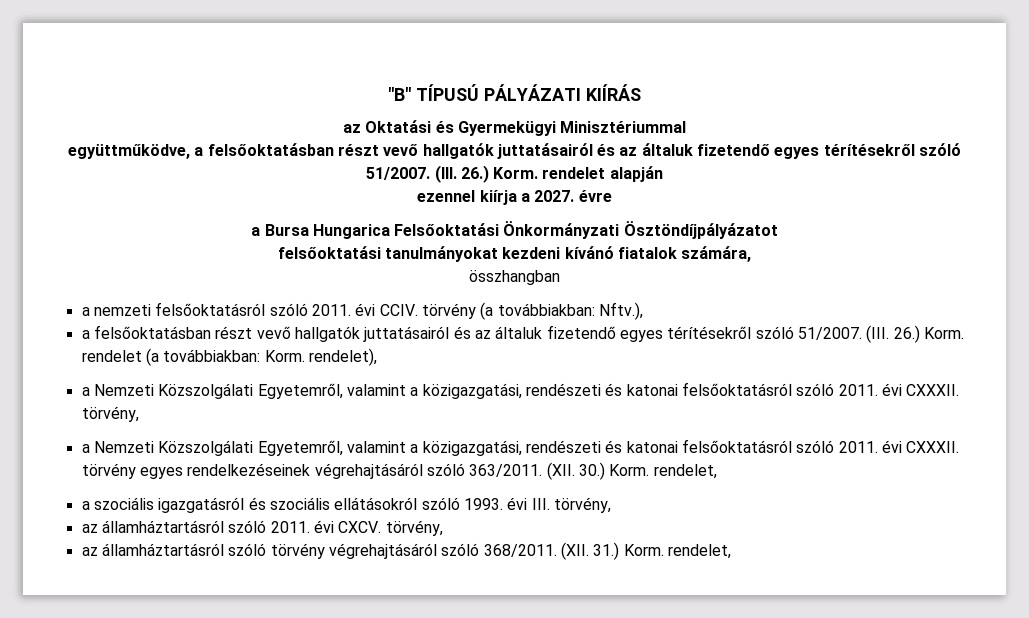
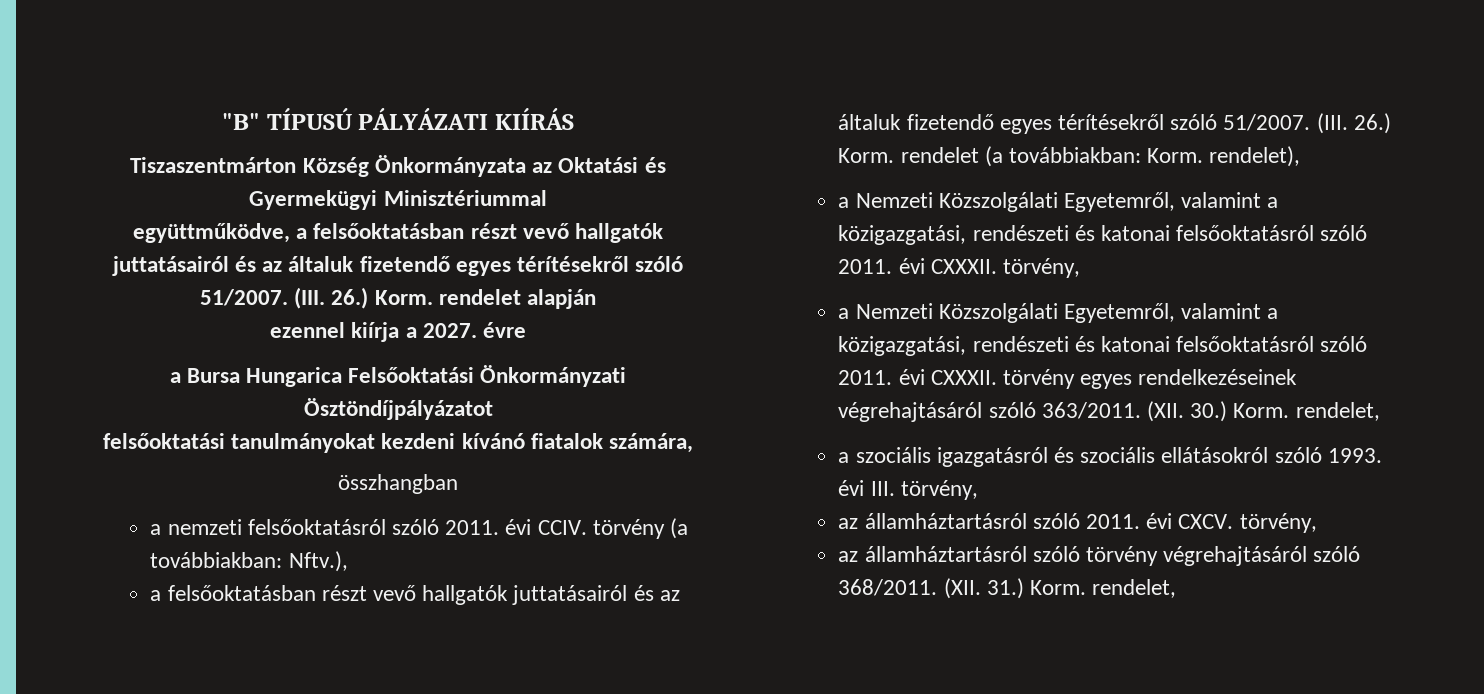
- az Oktatási és Gyermekügyi Minisztériummal
+ Tiszaszentmárton Község Önkormányzata az Oktatási és Gyermekügyi Minisztériummal

